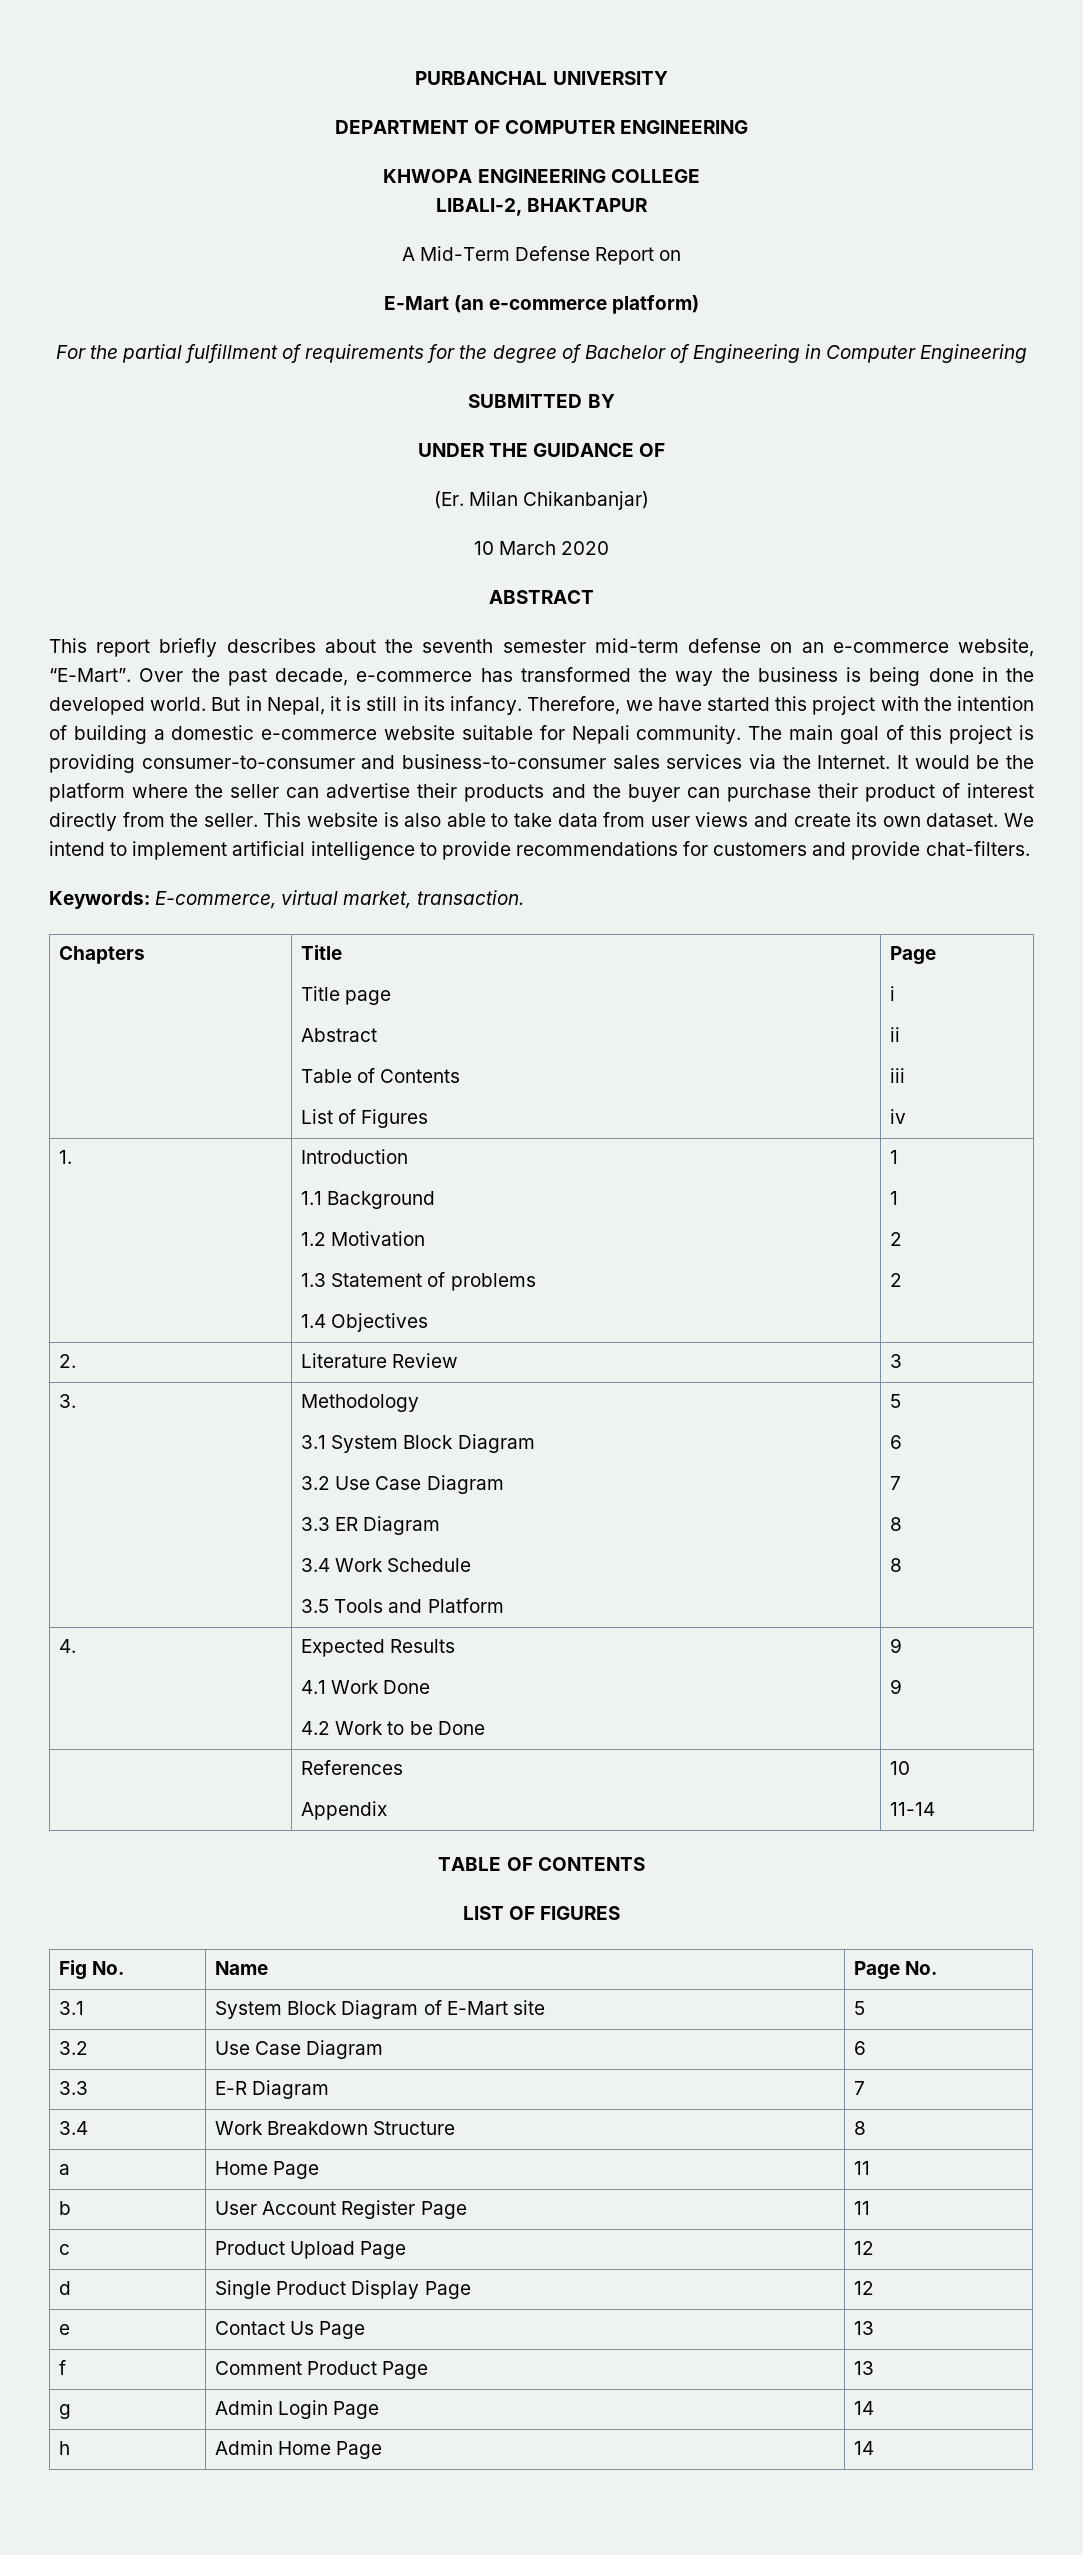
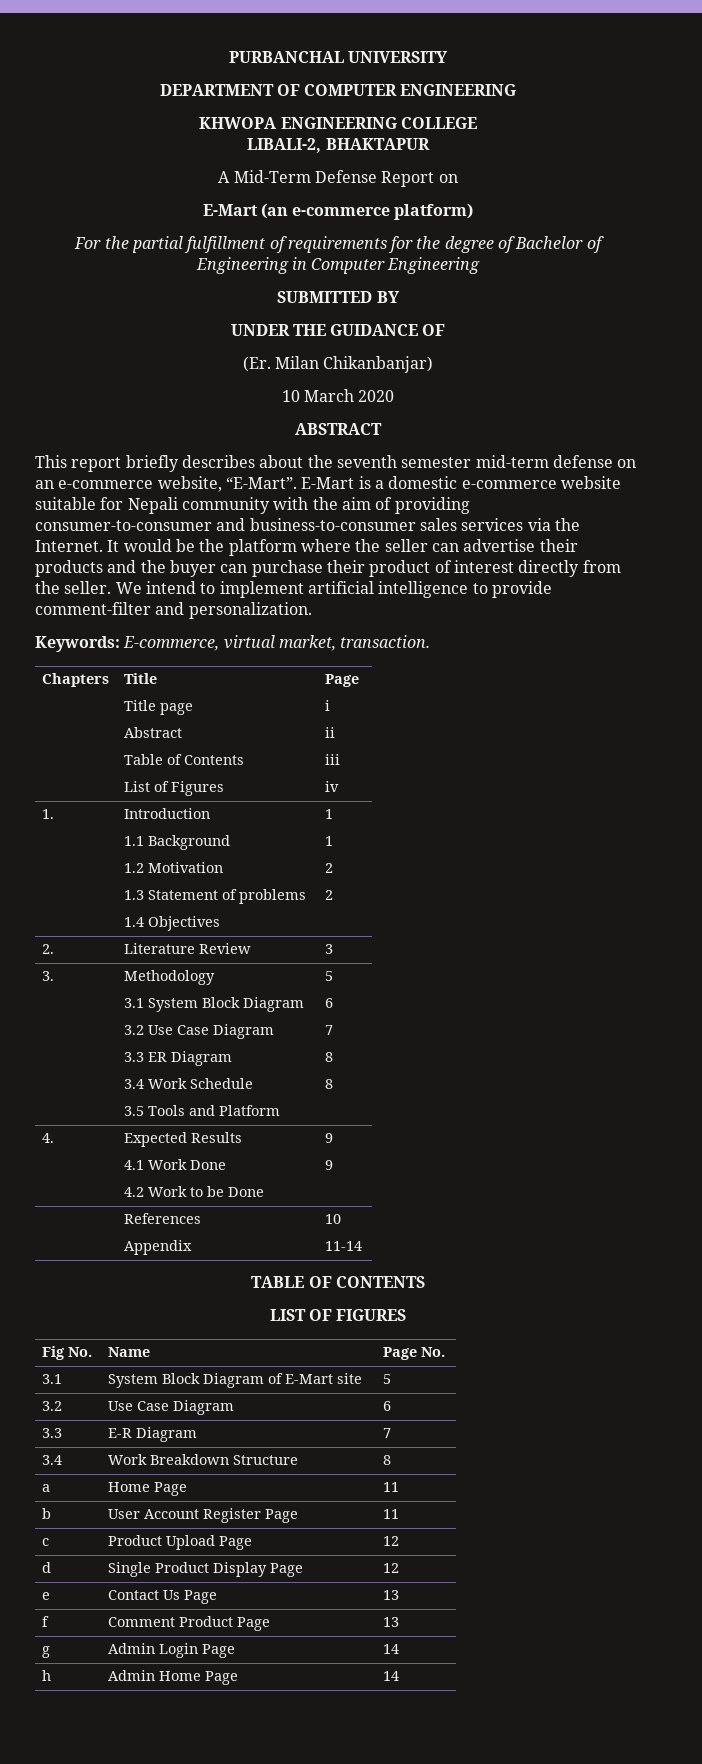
- Over the past decade, e-commerce has transformed the way the business is being done in the developed world. But in Nepal, it is still in its infancy. Therefore, we have started this project with the intention of building a domestic e-commerce website suitable for Nepali community. The main goal of this project is providing consumer-to-consumer and business-to-consumer sales services via the Internet.
+ E-Mart is a domestic e-commerce website suitable for Nepali community with the aim of providing consumer-to-consumer and business-to-consumer sales services via the Internet.
- This website is also able to take data from user views and create its own dataset.
- We intend to implement artificial intelligence to provide recommendations for customers and provide chat-filters.
+ We intend to implement artificial intelligence to provide comment-filter and personalization.

